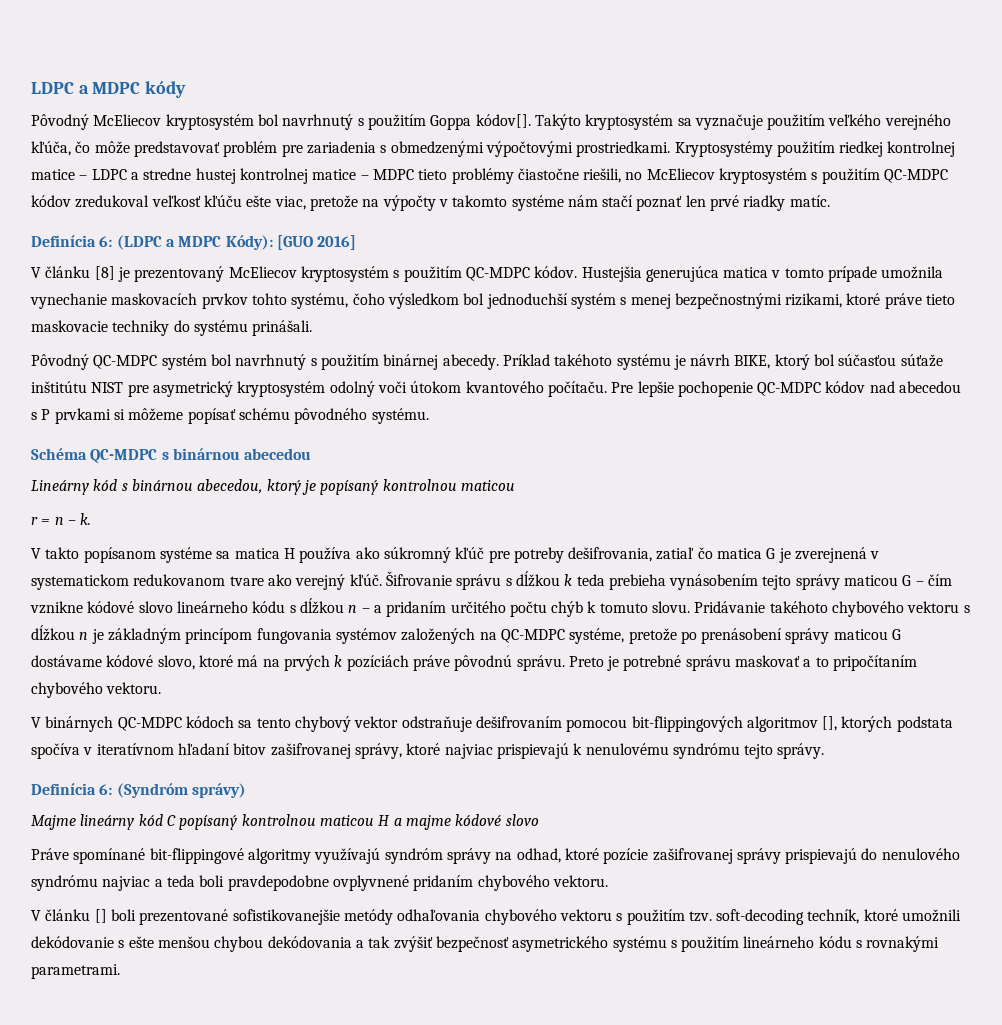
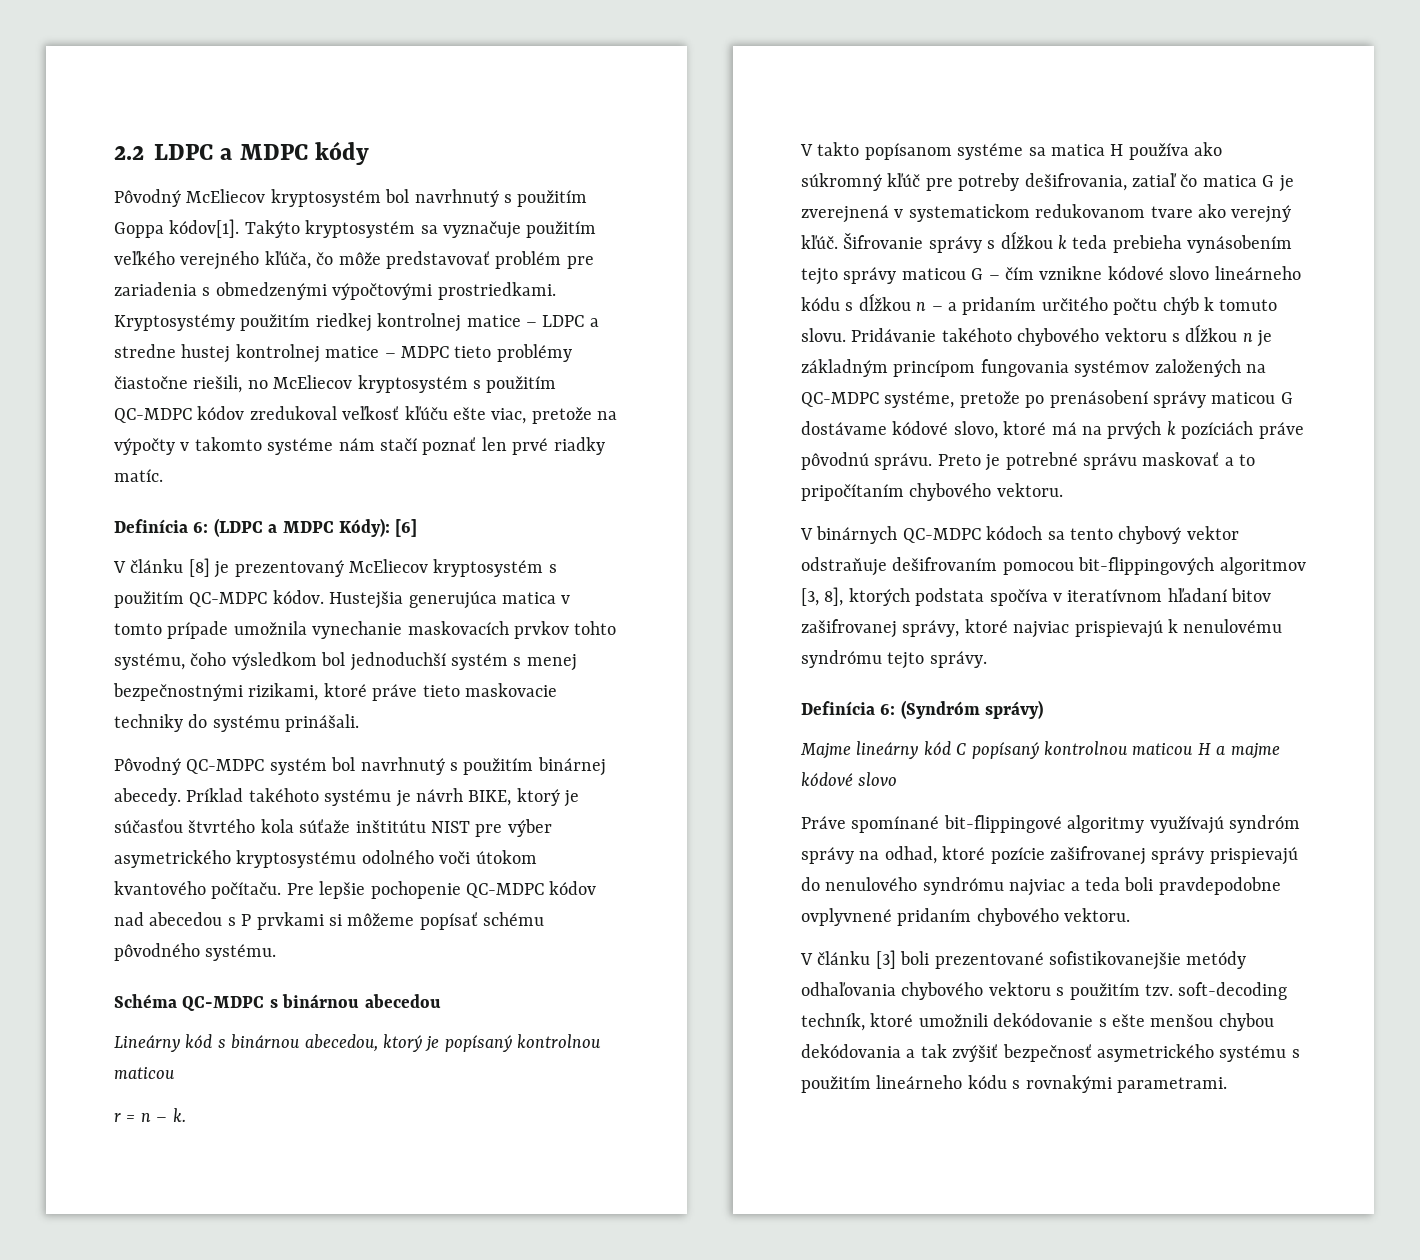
- LDPC a MDPC kódy
+ 2.2 LDPC a MDPC kódy
- Pôvodný McEliecov kryptosystém bol navrhnutý s použitím Goppa kódov[].
+ Pôvodný McEliecov kryptosystém bol navrhnutý s použitím Goppa kódov[1].
- Definícia 6: (LDPC a MDPC Kódy): [GUO 2016]
+ Definícia 6: (LDPC a MDPC Kódy): [6]
- Príklad takéhoto systému je návrh BIKE, ktorý bol súčasťou súťaže inštitútu NIST pre asymetrický kryptosystém odolný voči útokom kvantového počítaču.
+ Príklad takéhoto systému je návrh BIKE, ktorý je súčasťou štvrtého kola súťaže inštitútu NIST pre výber asymetrického kryptosystému odolného voči útokom kvantového počítaču.
- Šifrovanie správu s dĺžkou k teda prebieha vynásobením tejto správy maticou G – čím vznikne kódové slovo lineárneho kódu s dĺžkou n – a pridaním určitého počtu chýb k tomuto slovu.
+ Šifrovanie správy s dĺžkou k teda prebieha vynásobením tejto správy maticou G – čím vznikne kódové slovo lineárneho kódu s dĺžkou n – a pridaním určitého počtu chýb k tomuto slovu.
- V binárnych QC-MDPC kódoch sa tento chybový vektor odstraňuje dešifrovaním pomocou bit-flippingových algoritmov [], ktorých podstata spočíva v iteratívnom hľadaní bitov zašifrovanej správy, ktoré najviac prispievajú k nenulovému syndrómu tejto správy.
+ V binárnych QC-MDPC kódoch sa tento chybový vektor odstraňuje dešifrovaním pomocou bit-flippingových algoritmov [3, 8], ktorých podstata spočíva v iteratívnom hľadaní bitov zašifrovanej správy, ktoré najviac prispievajú k nenulovému syndrómu tejto správy.
- V článku [] boli prezentované sofistikovanejšie metódy odhaľovania chybového vektoru s použitím tzv. soft-decoding techník, ktoré umožnili dekódovanie s ešte menšou chybou dekódovania a tak zvýšiť bezpečnosť asymetrického systému s použitím lineárneho kódu s rovnakými parametrami.
+ V článku [3] boli prezentované sofistikovanejšie metódy odhaľovania chybového vektoru s použitím tzv. soft-decoding techník, ktoré umožnili dekódovanie s ešte menšou chybou dekódovania a tak zvýšiť bezpečnosť asymetrického systému s použitím lineárneho kódu s rovnakými parametrami.

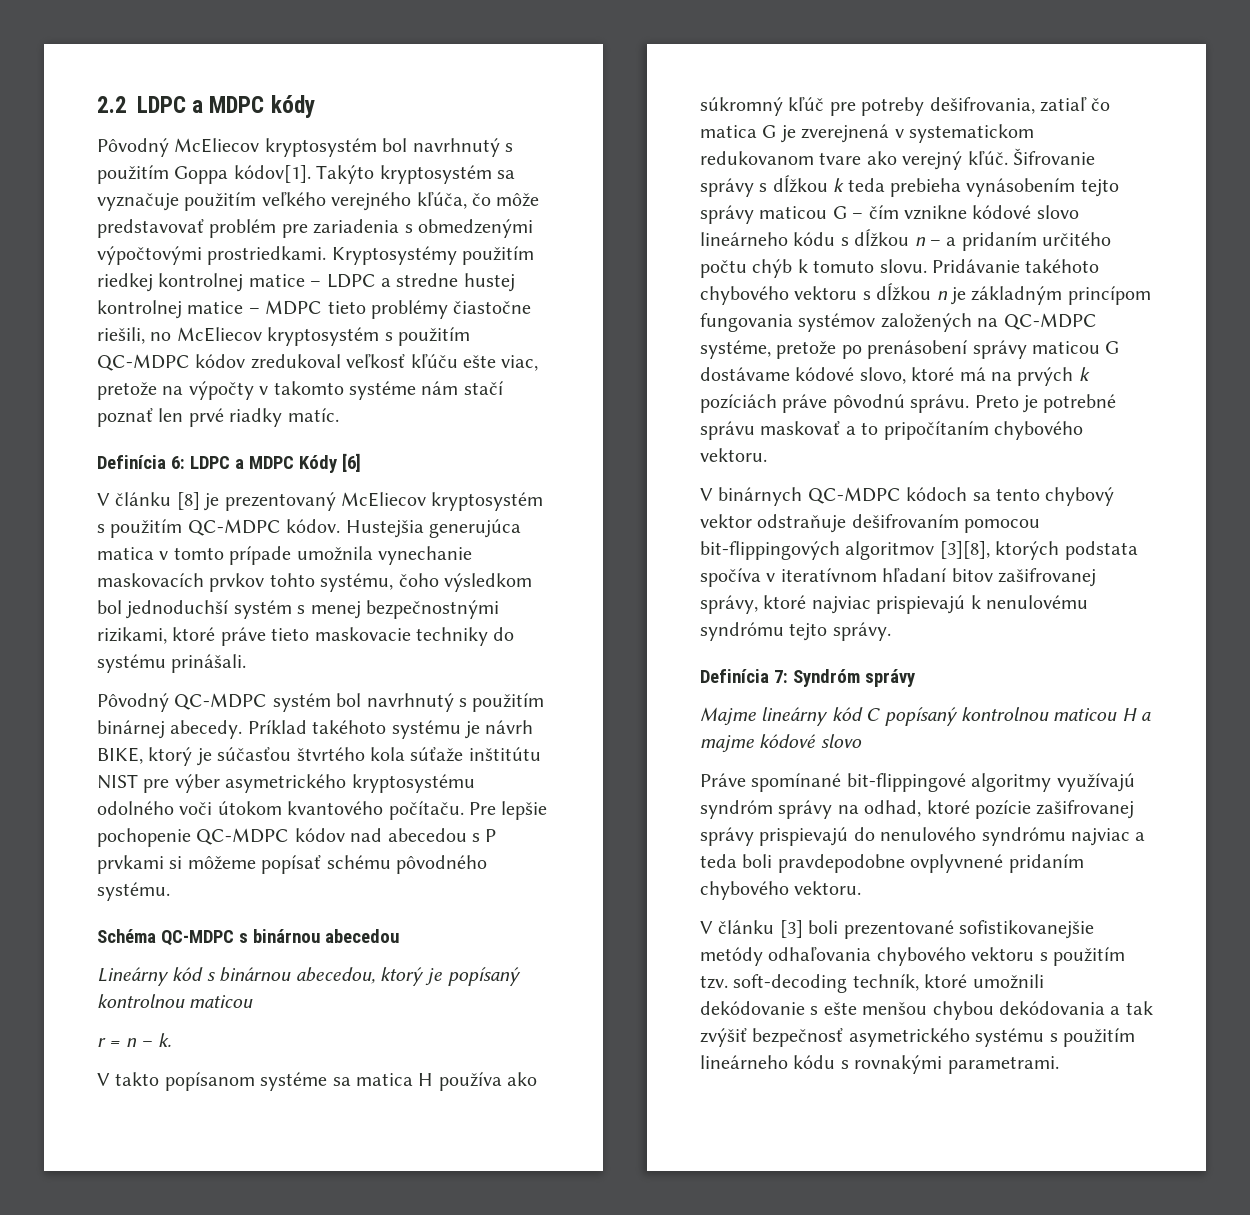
- Definícia 6: (LDPC a MDPC Kódy): [6]
+ Definícia 6: LDPC a MDPC Kódy [6]
- V binárnych QC-MDPC kódoch sa tento chybový vektor odstraňuje dešifrovaním pomocou bit-flippingových algoritmov [3, 8], ktorých podstata spočíva v iteratívnom hľadaní bitov zašifrovanej správy, ktoré najviac prispievajú k nenulovému syndrómu tejto správy.
+ V binárnych QC-MDPC kódoch sa tento chybový vektor odstraňuje dešifrovaním pomocou bit-flippingových algoritmov [3][8], ktorých podstata spočíva v iteratívnom hľadaní bitov zašifrovanej správy, ktoré najviac prispievajú k nenulovému syndrómu tejto správy.
- Definícia 6: (Syndróm správy)
+ Definícia 7: Syndróm správy

